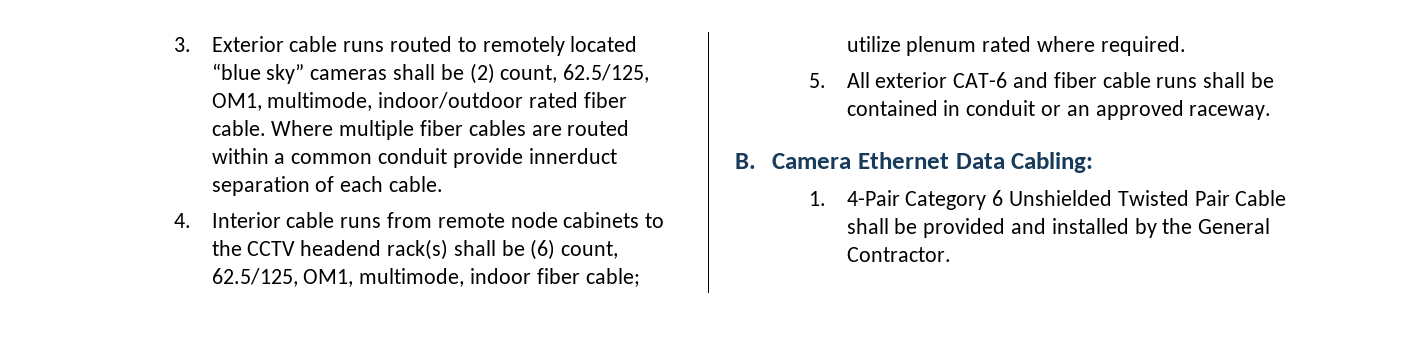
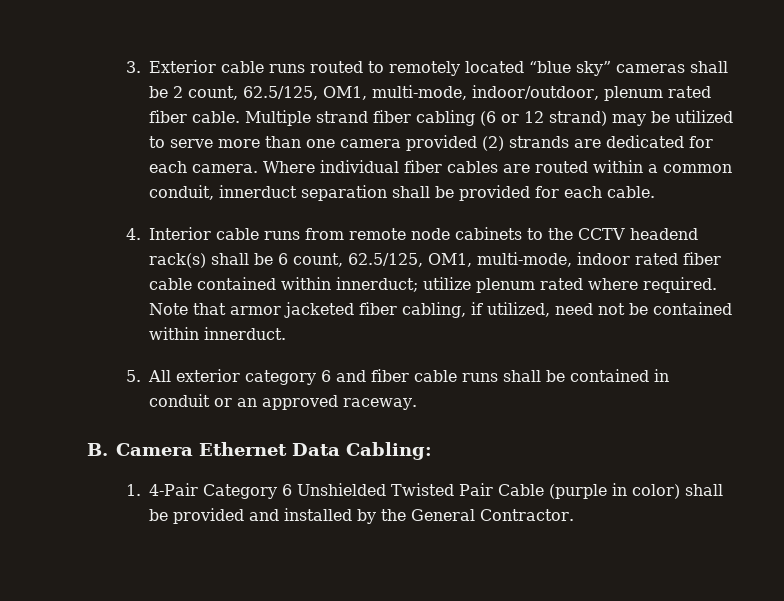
- 3. Exterior cable runs routed to remotely located “blue sky” cameras shall be (2) count, 62.5/125, OM1, multimode, indoor/outdoor rated fiber cable. Where multiple fiber cables are routed within a common conduit provide innerduct separation of each cable.
+ 3. Exterior cable runs routed to remotely located “blue sky” cameras shall be 2 count, 62.5/125, OM1, multi-mode, indoor/outdoor, plenum rated fiber cable. Multiple strand fiber cabling (6 or 12 strand) may be utilized to serve more than one camera provided (2) strands are dedicated for each camera. Where individual fiber cables are routed within a common conduit, innerduct separation shall be provided for each cable.
- 4. Interior cable runs from remote node cabinets to the CCTV headend rack(s) shall be (6) count, 62.5/125, OM1, multimode, indoor fiber cable; utilize plenum rated where required.
+ 4. Interior cable runs from remote node cabinets to the CCTV headend rack(s) shall be 6 count, 62.5/125, OM1, multi-mode, indoor rated fiber cable contained within innerduct; utilize plenum rated where required. Note that armor jacketed fiber cabling, if utilized, need not be contained within innerduct.
- 5. All exterior CAT-6 and fiber cable runs shall be contained in conduit or an approved raceway.
+ 5. All exterior category 6 and fiber cable runs shall be contained in conduit or an approved raceway.
- 1. 4-Pair Category 6 Unshielded Twisted Pair Cable shall be provided and installed by the General Contractor.
+ 1. 4-Pair Category 6 Unshielded Twisted Pair Cable (purple in color) shall be provided and installed by the General Contractor.

